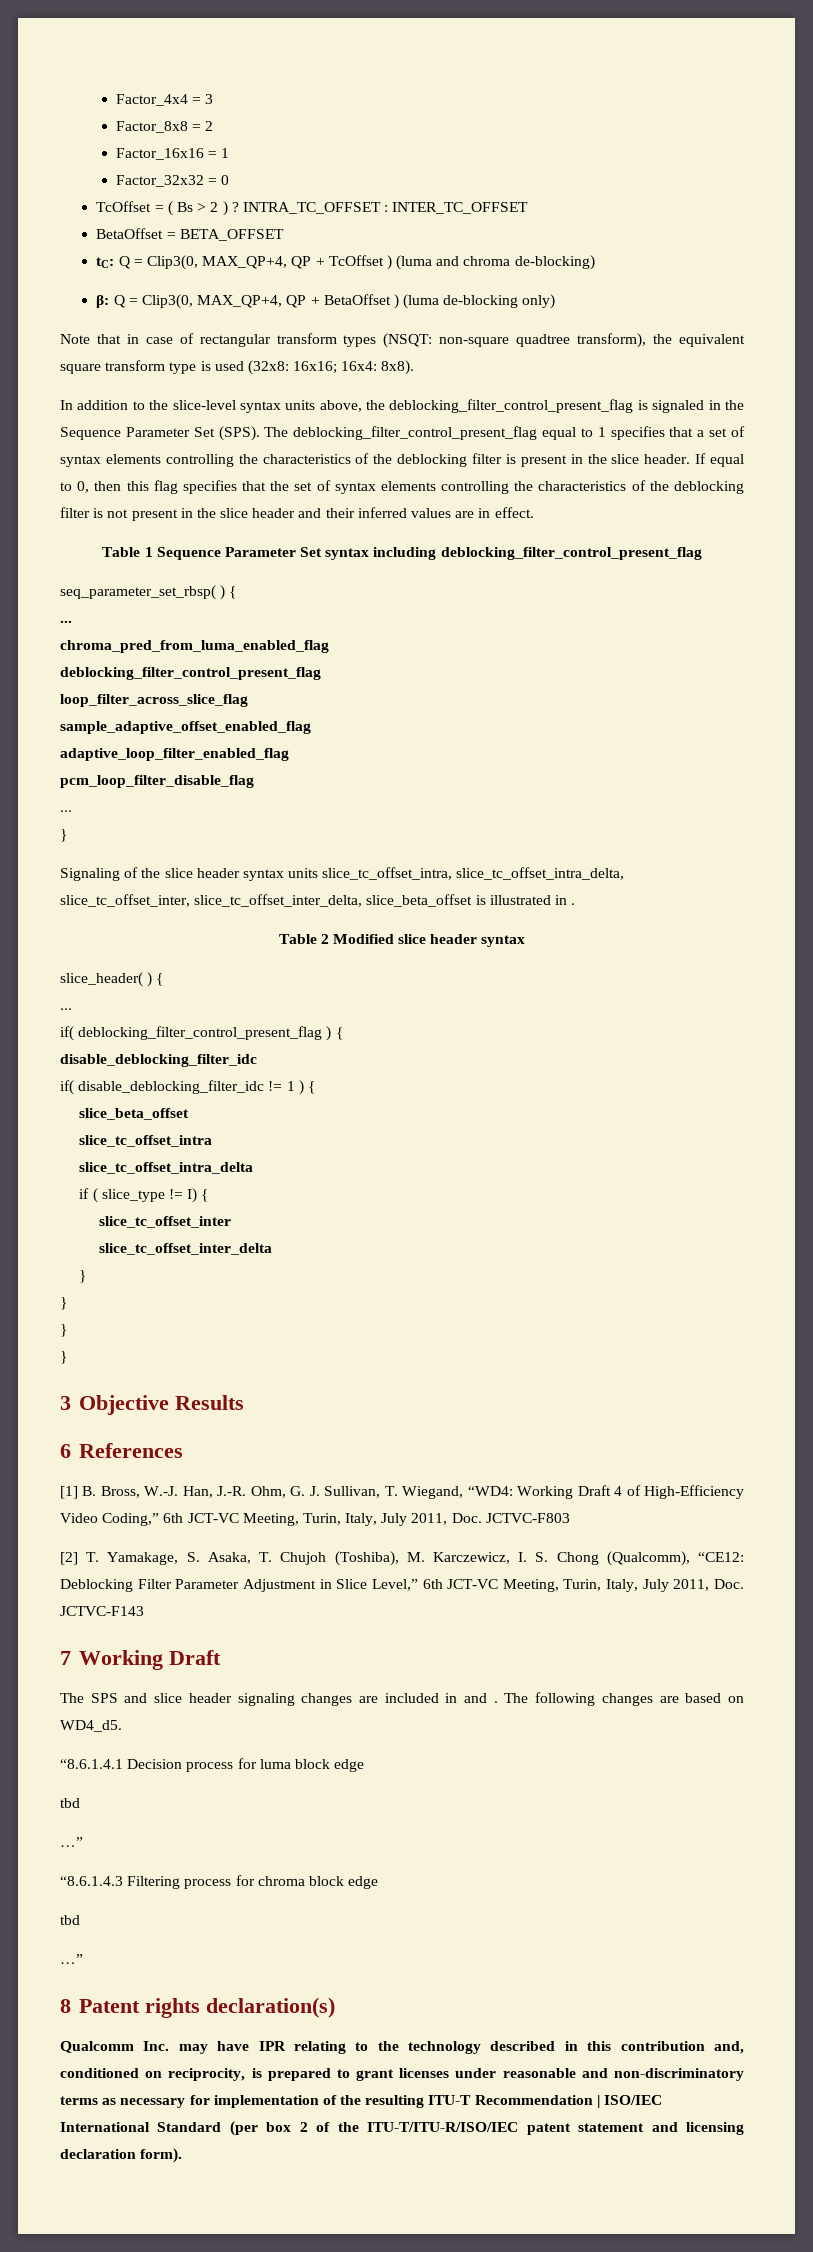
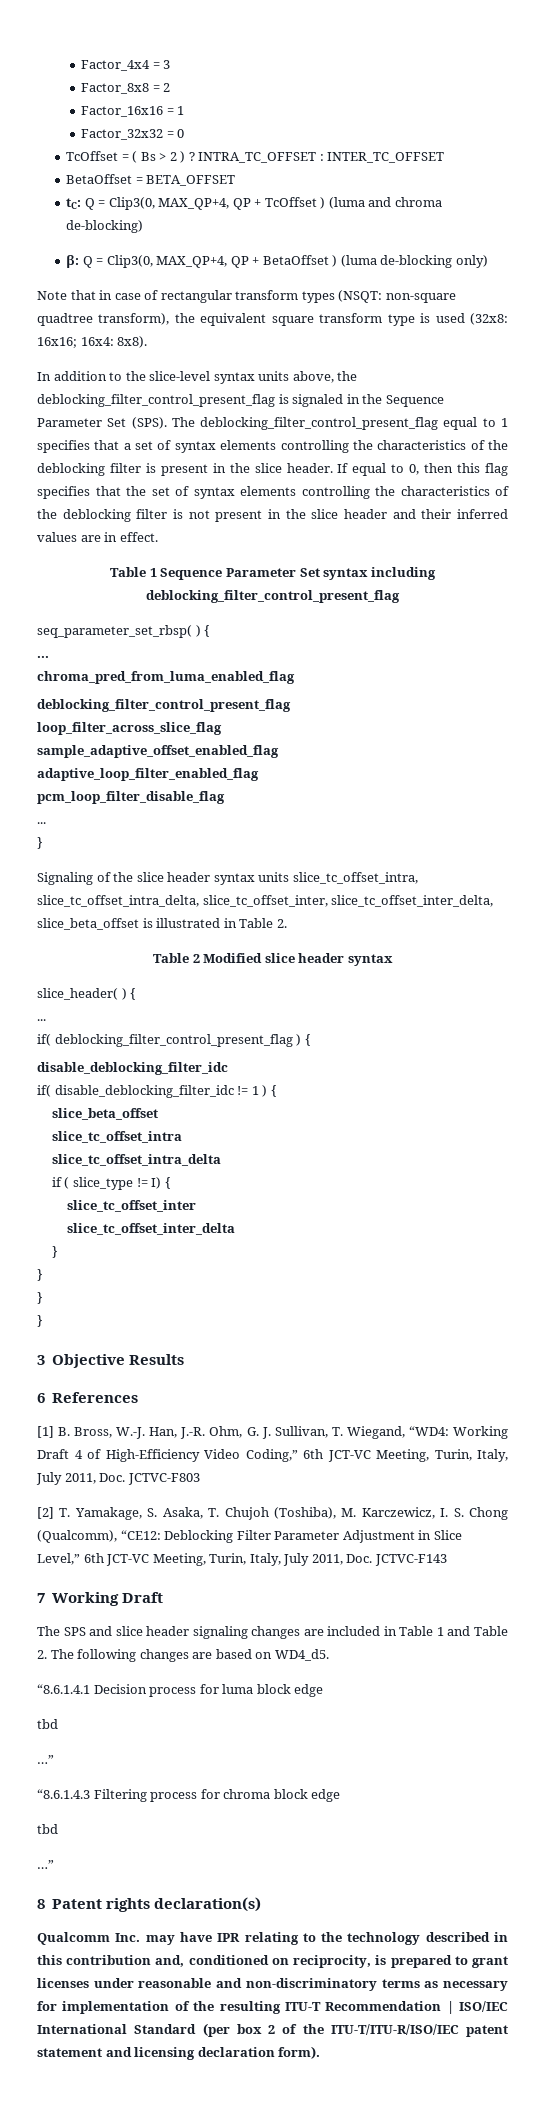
- Signaling of the slice header syntax units slice_tc_offset_intra, slice_tc_offset_intra_delta, slice_tc_offset_inter, slice_tc_offset_inter_delta, slice_beta_offset is illustrated in .
+ Signaling of the slice header syntax units slice_tc_offset_intra, slice_tc_offset_intra_delta, slice_tc_offset_inter, slice_tc_offset_inter_delta, slice_beta_offset is illustrated in Table 2.
- The SPS and slice header signaling changes are included in and . The following changes are based on WD4_d5.
+ The SPS and slice header signaling changes are included in Table 1 and Table 2. The following changes are based on WD4_d5.

